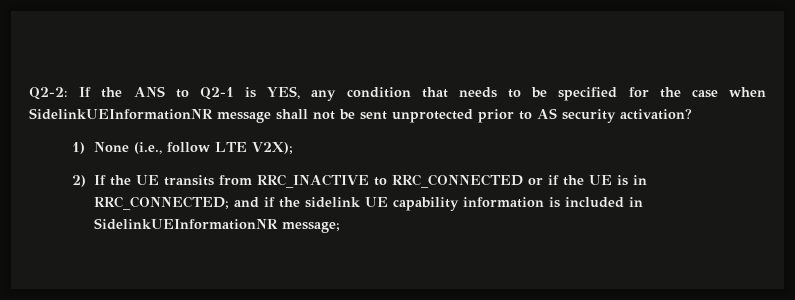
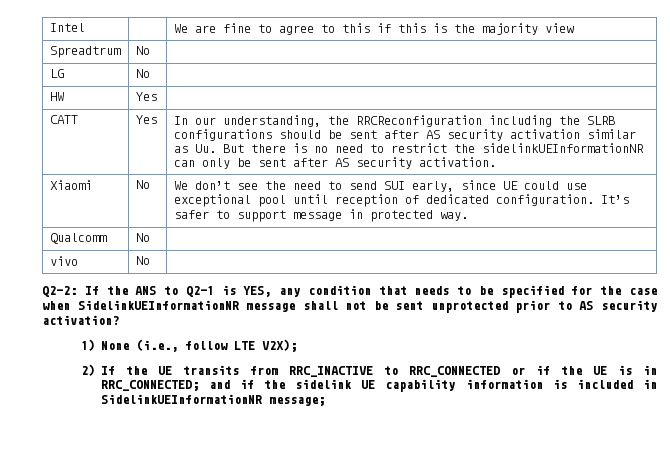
+ Intel | | We are fine to agree to this if this is the majority view
+ Spreadtrum | No |
+ LG | No |
+ HW | Yes |
+ CATT | Yes | In our understanding, the RRCReconfiguration including the SLRB configurations should be sent after AS security activation similar as Uu. But there is no need to restrict the sidelinkUEInformationNR can only be sent after AS security activation.
+ Xiaomi | No | We don’t see the need to send SUI early, since UE could use exceptional pool until reception of dedicated configuration. It’s safer to support message in protected way.
+ Qualcomm | No |
+ vivo | No |

